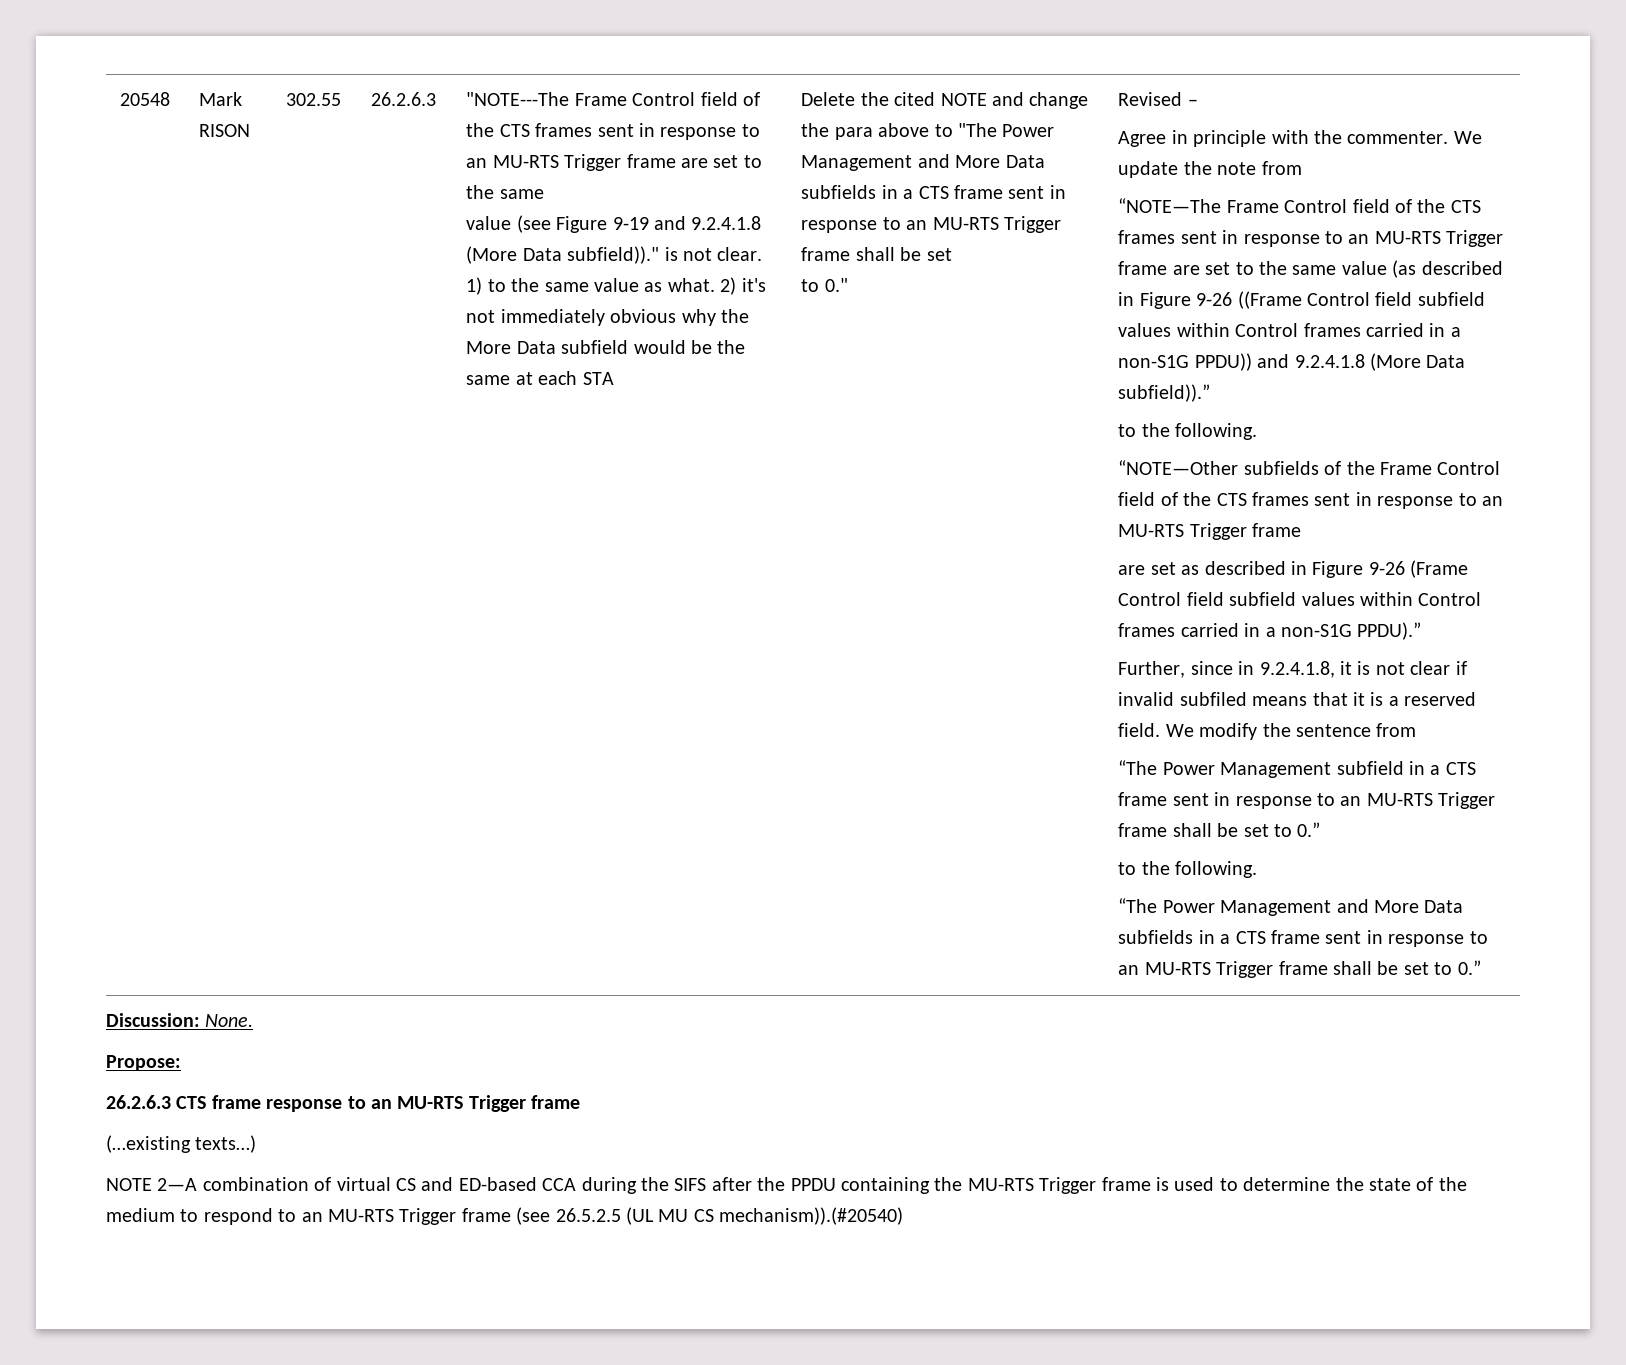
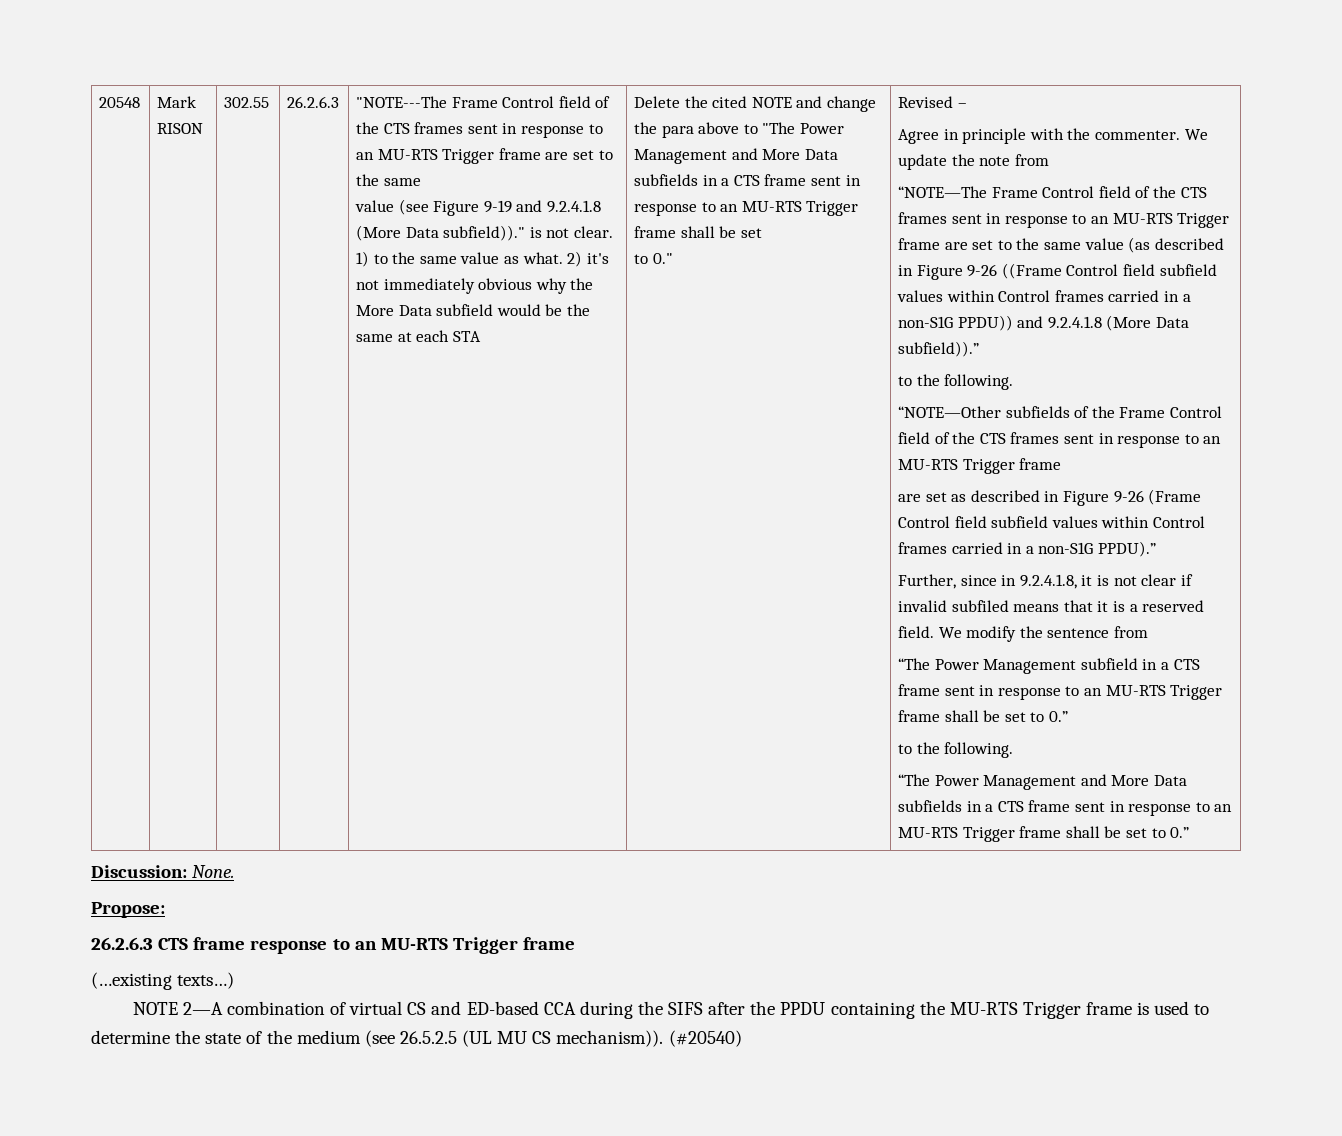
- NOTE 2—A combination of virtual CS and ED-based CCA during the SIFS after the PPDU containing the MU-RTS Trigger frame is used to determine the state of the medium to respond to an MU-RTS Trigger frame (see 26.5.2.5 (UL MU CS mechanism)).(#20540)
+ NOTE 2—A combination of virtual CS and ED-based CCA during the SIFS after the PPDU containing the MU-RTS Trigger frame is used to determine the state of the medium (see 26.5.2.5 (UL MU CS mechanism)). (#20540)

